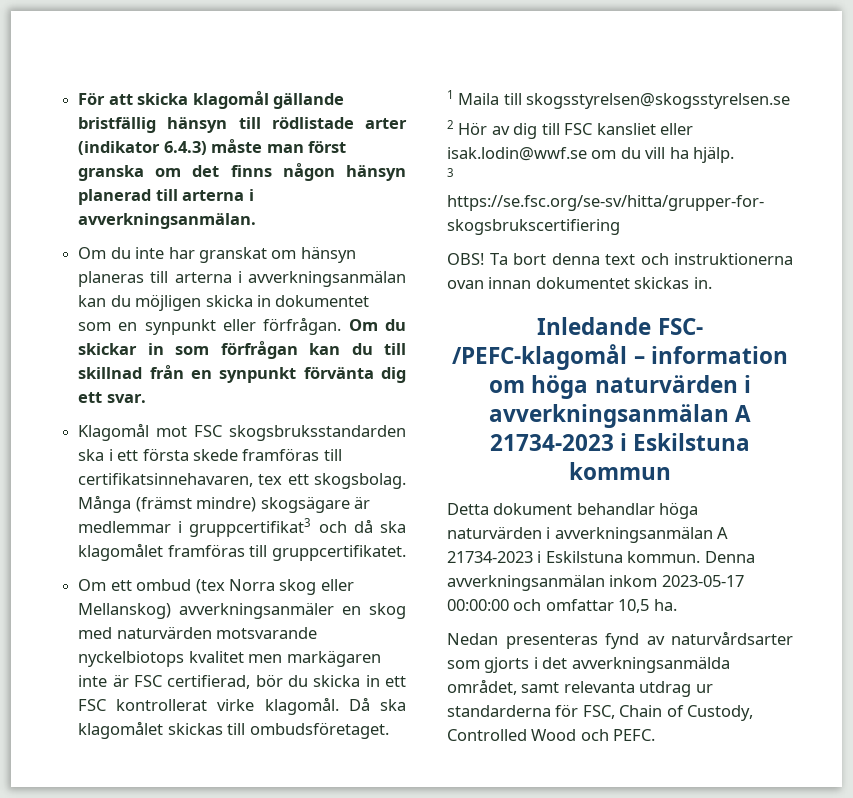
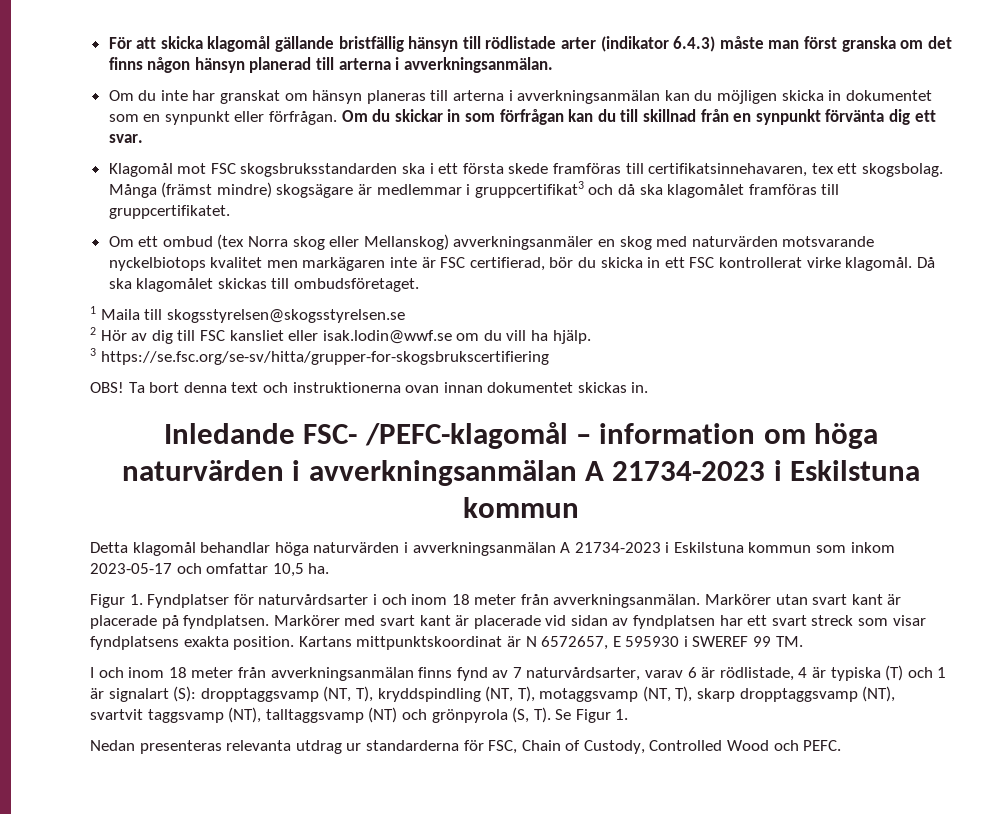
- Detta dokument behandlar höga naturvärden i avverkningsanmälan A 21734-2023 i Eskilstuna kommun. Denna avverkningsanmälan inkom 2023-05-17 00:00:00 och omfattar 10,5 ha.
+ Detta klagomål behandlar höga naturvärden i avverkningsanmälan A 21734-2023 i Eskilstuna kommun som inkom 2023-05-17 och omfattar 10,5 ha.
- Nedan presenteras fynd av naturvårdsarter som gjorts i det avverkningsanmälda området, samt relevanta utdrag ur standarderna för FSC, Chain of Custody, Controlled Wood och PEFC.
+ Figur 1. Fyndplatser för naturvårdsarter i och inom 18 meter från avverkningsanmälan. Markörer utan svart kant är placerade på fyndplatsen. Markörer med svart kant är placerade vid sidan av fyndplatsen har ett svart streck som visar fyndplatsens exakta position. Kartans mittpunktskoordinat är N 6572657, E 595930 i SWEREF 99 TM.
+ I och inom 18 meter från avverkningsanmälan finns fynd av 7 naturvårdsarter, varav 6 är rödlistade, 4 är typiska (T) och 1 är signalart (S): dropptaggsvamp (NT, T), kryddspindling (NT, T), motaggsvamp (NT, T), skarp dropptaggsvamp (NT), svartvit taggsvamp (NT), talltaggsvamp (NT) och grönpyrola (S, T). Se Figur 1.
+ Nedan presenteras relevanta utdrag ur standarderna för FSC, Chain of Custody, Controlled Wood och PEFC.

